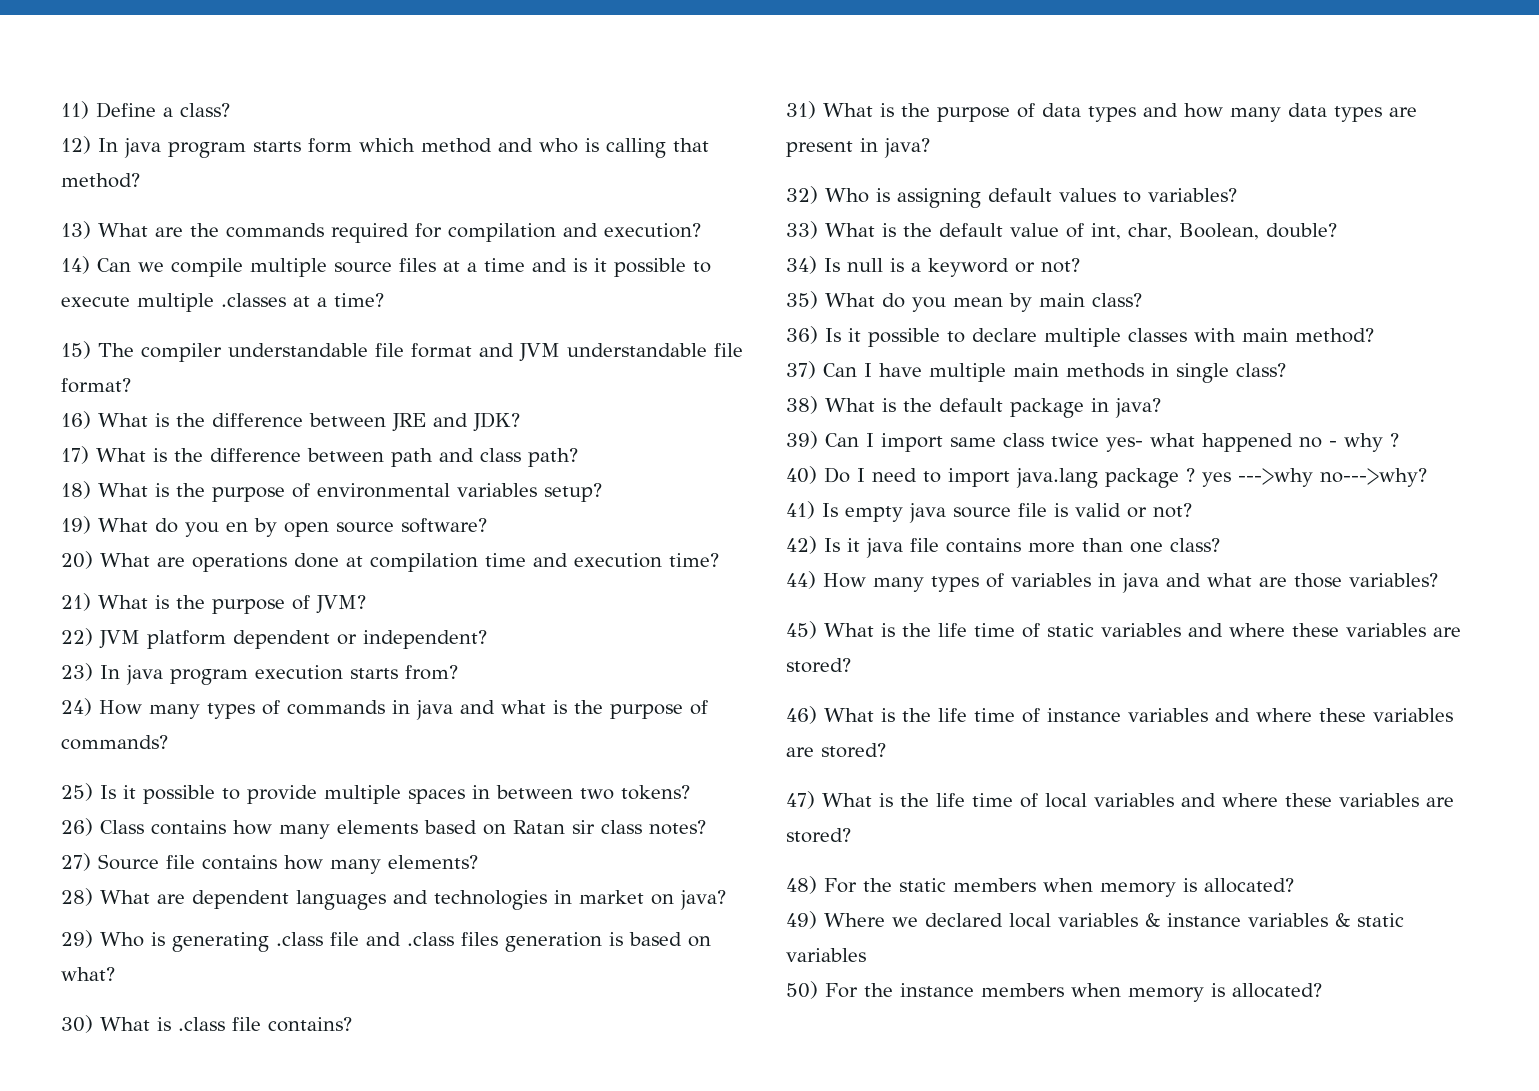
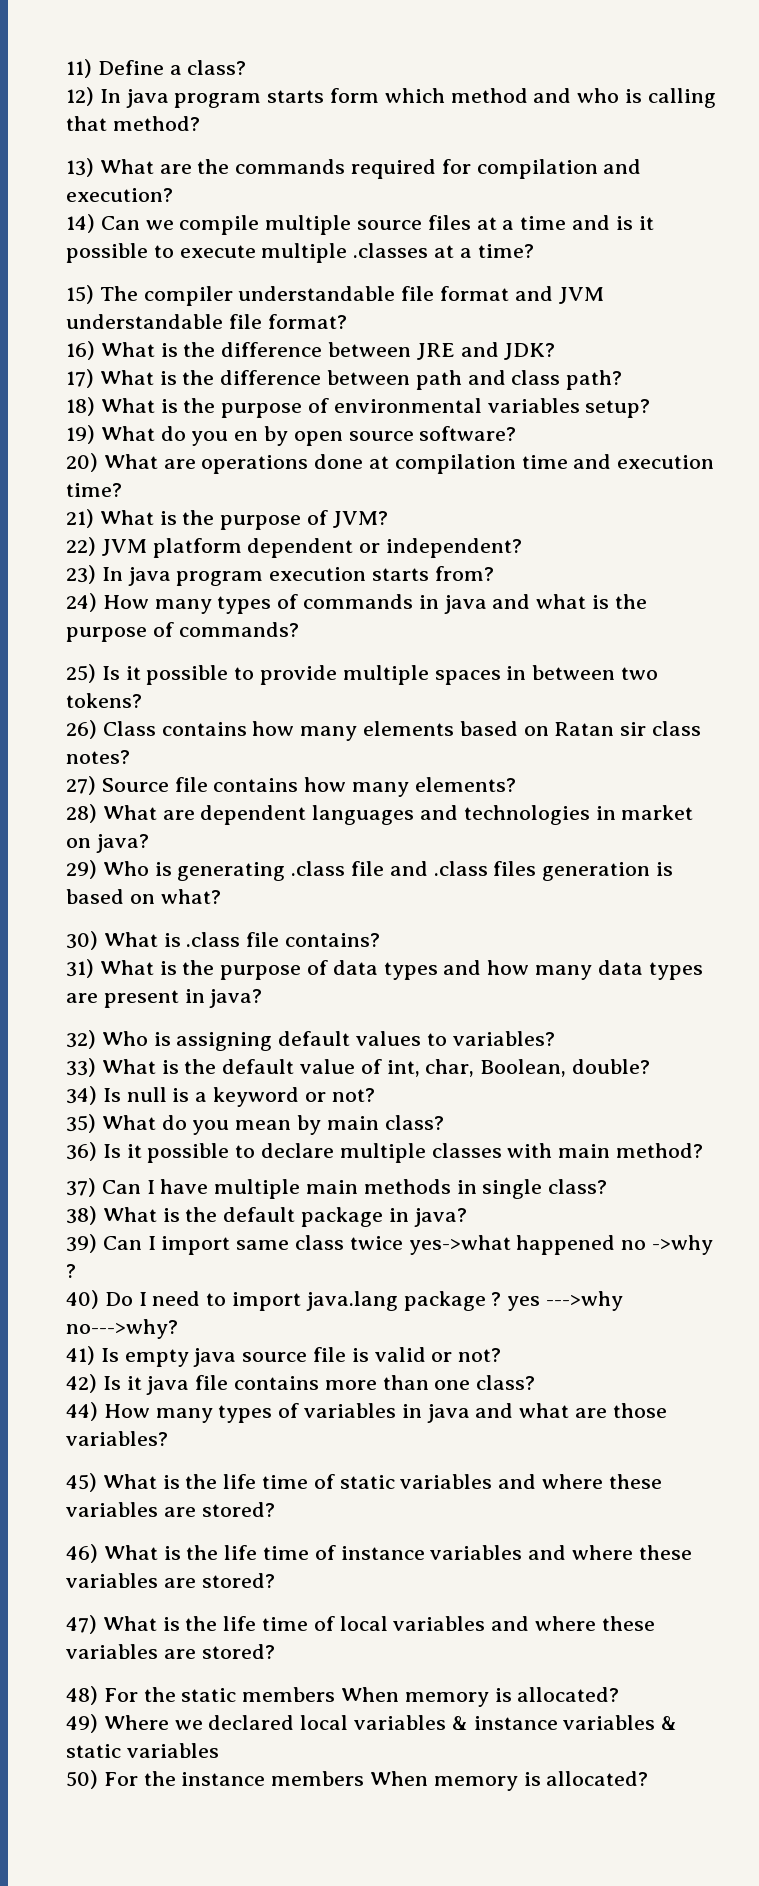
- 39) Can I import same class twice yes- what happened no - why ?
+ 39) Can I import same class twice yes->what happened no ->why ?
- 48) For the static members when memory is allocated?
+ 48) For the static members When memory is allocated?
- 50) For the instance members when memory is allocated?
+ 50) For the instance members When memory is allocated?

